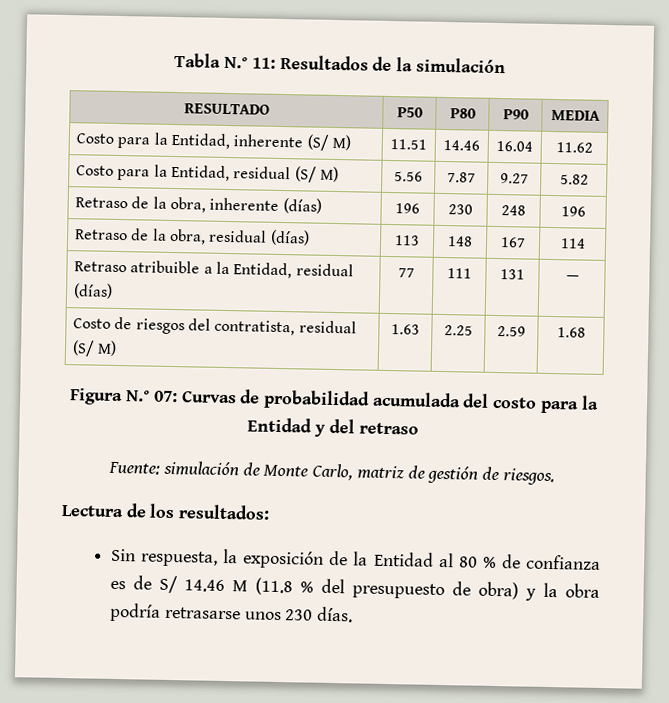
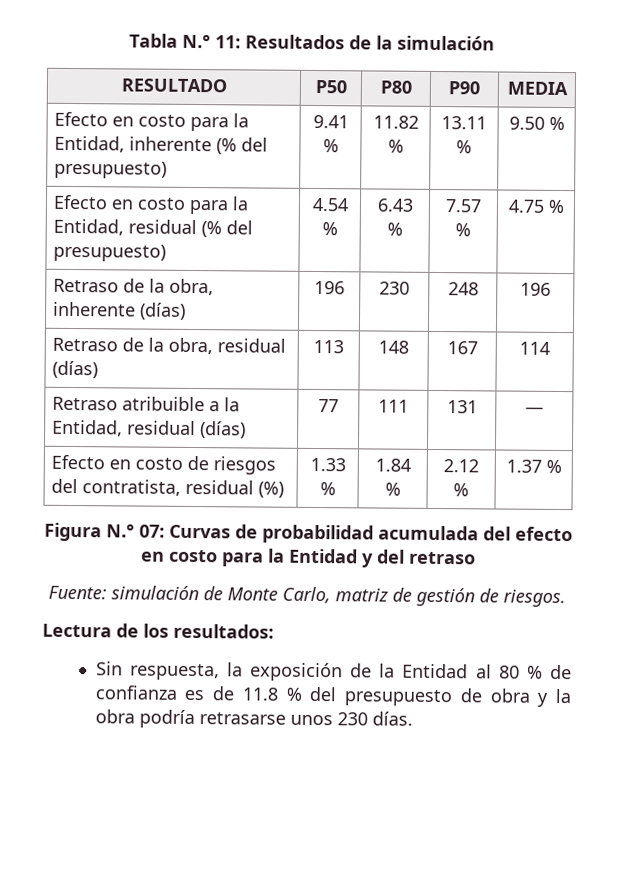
- Costo para la Entidad, inherente (S/ M) | 11.51 | 14.46 | 16.04 | 11.62
- Costo para la Entidad, residual (S/ M) | 5.56 | 7.87 | 9.27 | 5.82
+ Efecto en costo para la Entidad, inherente (% del presupuesto) | 9.41 % | 11.82 % | 13.11 % | 9.50 %
+ Efecto en costo para la Entidad, residual (% del presupuesto) | 4.54 % | 6.43 % | 7.57 % | 4.75 %
- Costo de riesgos del contratista, residual (S/ M) | 1.63 | 2.25 | 2.59 | 1.68
+ Efecto en costo de riesgos del contratista, residual (%) | 1.33 % | 1.84 % | 2.12 % | 1.37 %
- Figura N.° 07: Curvas de probabilidad acumulada del costo para la Entidad y del retraso
+ Figura N.° 07: Curvas de probabilidad acumulada del efecto en costo para la Entidad y del retraso
- Sin respuesta, la exposición de la Entidad al 80 % de confianza es de S/ 14.46 M (11.8 % del presupuesto de obra) y la obra podría retrasarse unos 230 días.
+ Sin respuesta, la exposición de la Entidad al 80 % de confianza es de 11.8 % del presupuesto de obra y la obra podría retrasarse unos 230 días.

